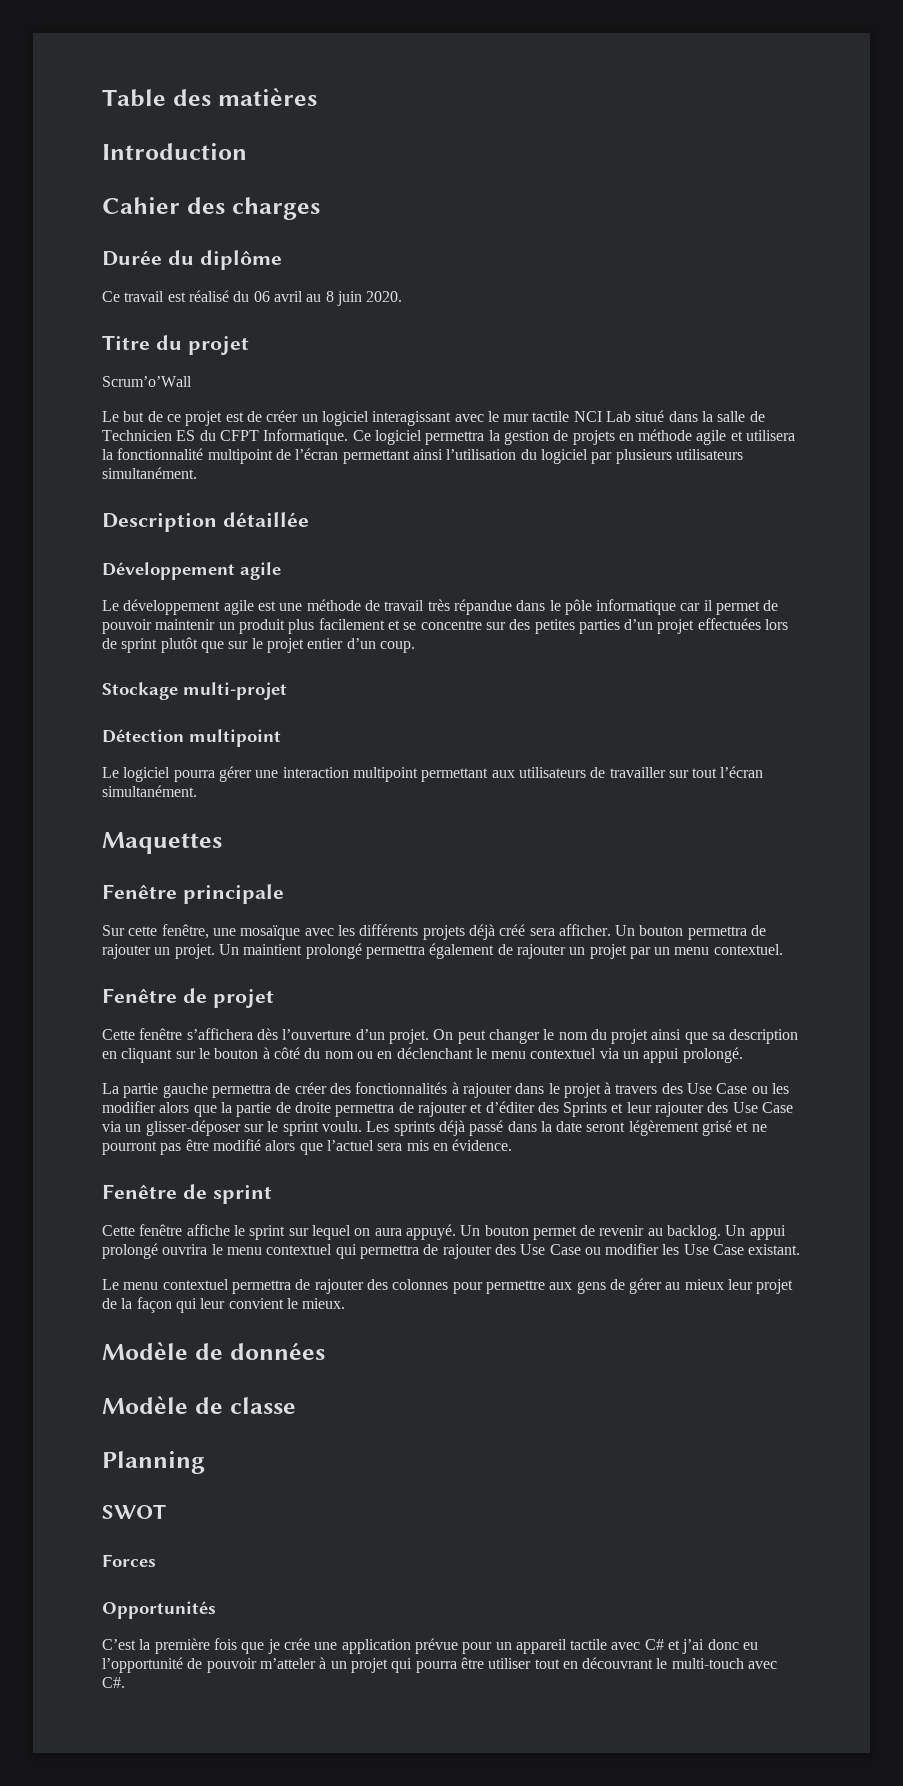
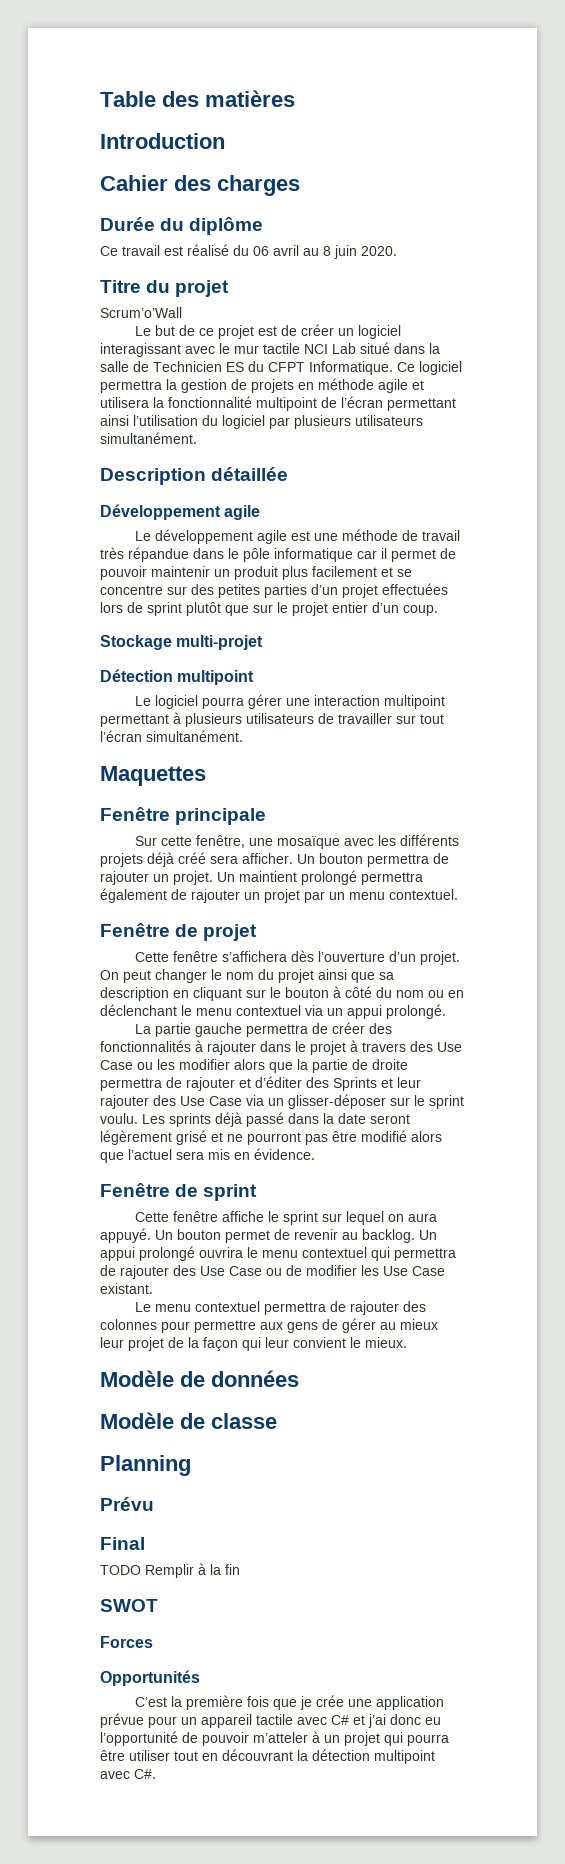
- Le logiciel pourra gérer une interaction multipoint permettant aux utilisateurs de travailler sur tout l’écran simultanément.
+ Le logiciel pourra gérer une interaction multipoint permettant à plusieurs utilisateurs de travailler sur tout l’écran simultanément.
- Un appui prolongé ouvrira le menu contextuel qui permettra de rajouter des Use Case ou modifier les Use Case existant.
+ Un appui prolongé ouvrira le menu contextuel qui permettra de rajouter des Use Case ou de modifier les Use Case existant.
+ Prévu
+ Final
+ TODO Remplir à la fin
- C’est la première fois que je crée une application prévue pour un appareil tactile avec C# et j’ai donc eu l’opportunité de pouvoir m’atteler à un projet qui pourra être utiliser tout en découvrant le multi-touch avec C#.
+ C’est la première fois que je crée une application prévue pour un appareil tactile avec C# et j’ai donc eu l’opportunité de pouvoir m’atteler à un projet qui pourra être utiliser tout en découvrant la détection multipoint avec C#.

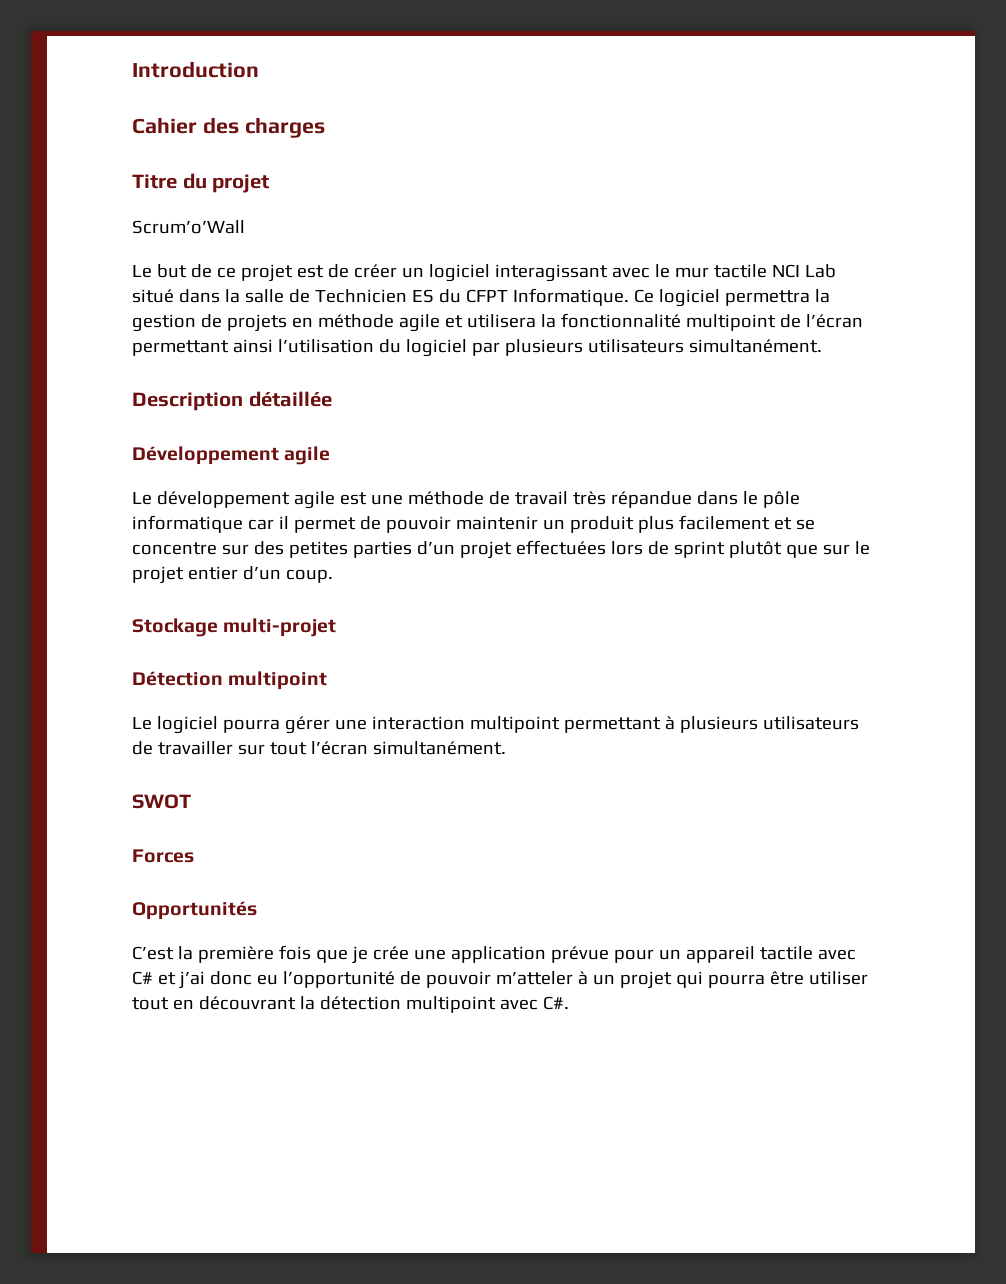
- Table des matières
- Durée du diplôme
- Ce travail est réalisé du 06 avril au 8 juin 2020.
- Maquettes
- Fenêtre principale
- Sur cette fenêtre, une mosaïque avec les différents projets déjà créé sera afficher. Un bouton permettra de rajouter un projet. Un maintient prolongé permettra également de rajouter un projet par un menu contextuel.
- Fenêtre de projet
- Cette fenêtre s’affichera dès l’ouverture d’un projet. On peut changer le nom du projet ainsi que sa description en cliquant sur le bouton à côté du nom ou en déclenchant le menu contextuel via un appui prolongé.
- La partie gauche permettra de créer des fonctionnalités à rajouter dans le projet à travers des Use Case ou les modifier alors que la partie de droite permettra de rajouter et d’éditer des Sprints et leur rajouter des Use Case via un glisser-déposer sur le sprint voulu. Les sprints déjà passé dans la date seront légèrement grisé et ne pourront pas être modifié alors que l’actuel sera mis en évidence.
- Fenêtre de sprint
- Cette fenêtre affiche le sprint sur lequel on aura appuyé. Un bouton permet de revenir au backlog. Un appui prolongé ouvrira le menu contextuel qui permettra de rajouter des Use Case ou de modifier les Use Case existant.
- Le menu contextuel permettra de rajouter des colonnes pour permettre aux gens de gérer au mieux leur projet de la façon qui leur convient le mieux.
- Modèle de données
- Modèle de classe
- Planning
- Prévu
- Final
- TODO Remplir à la fin

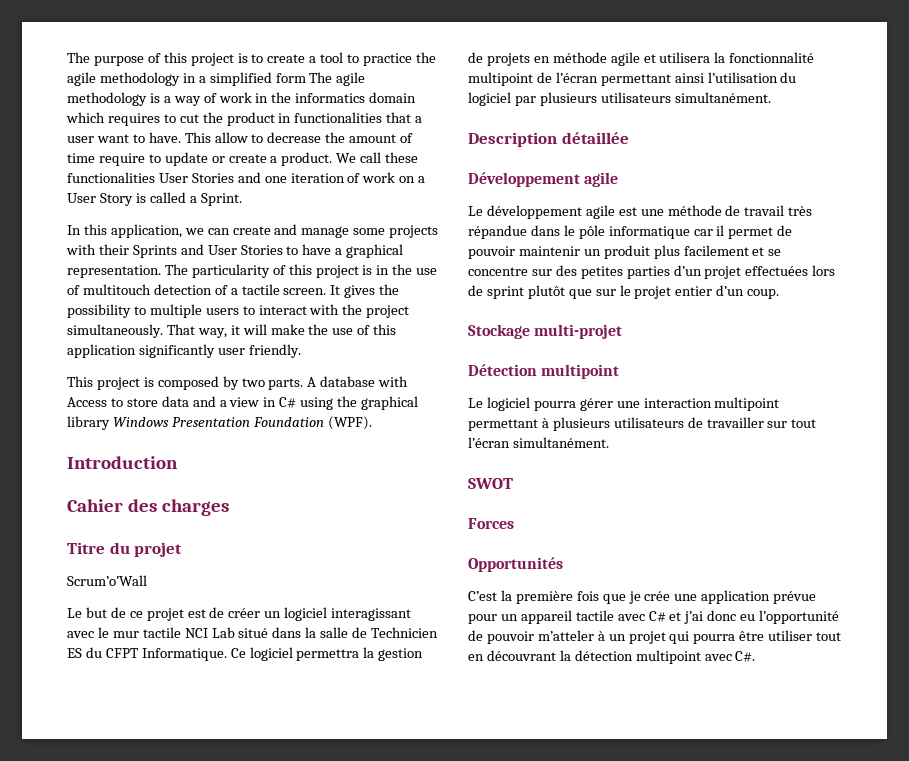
+ The purpose of this project is to create a tool to practice the agile methodology in a simplified form The agile methodology is a way of work in the informatics domain which requires to cut the product in functionalities that a user want to have. This allow to decrease the amount of time require to update or create a product. We call these functionalities User Stories and one iteration of work on a User Story is called a Sprint.
+ In this application, we can create and manage some projects with their Sprints and User Stories to have a graphical representation. The particularity of this project is in the use of multitouch detection of a tactile screen. It gives the possibility to multiple users to interact with the project simultaneously. That way, it will make the use of this application significantly user friendly.
+ This project is composed by two parts. A database with Access to store data and a view in C# using the graphical library Windows Presentation Foundation (WPF).

